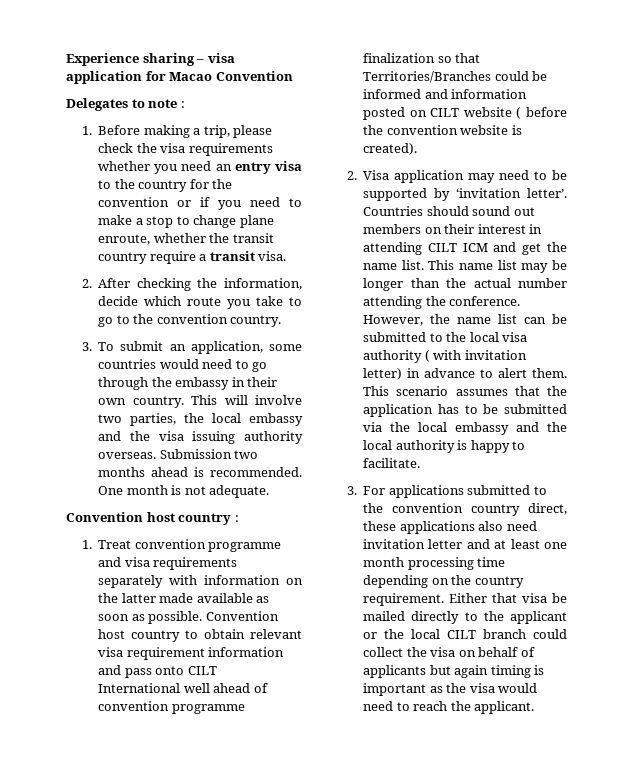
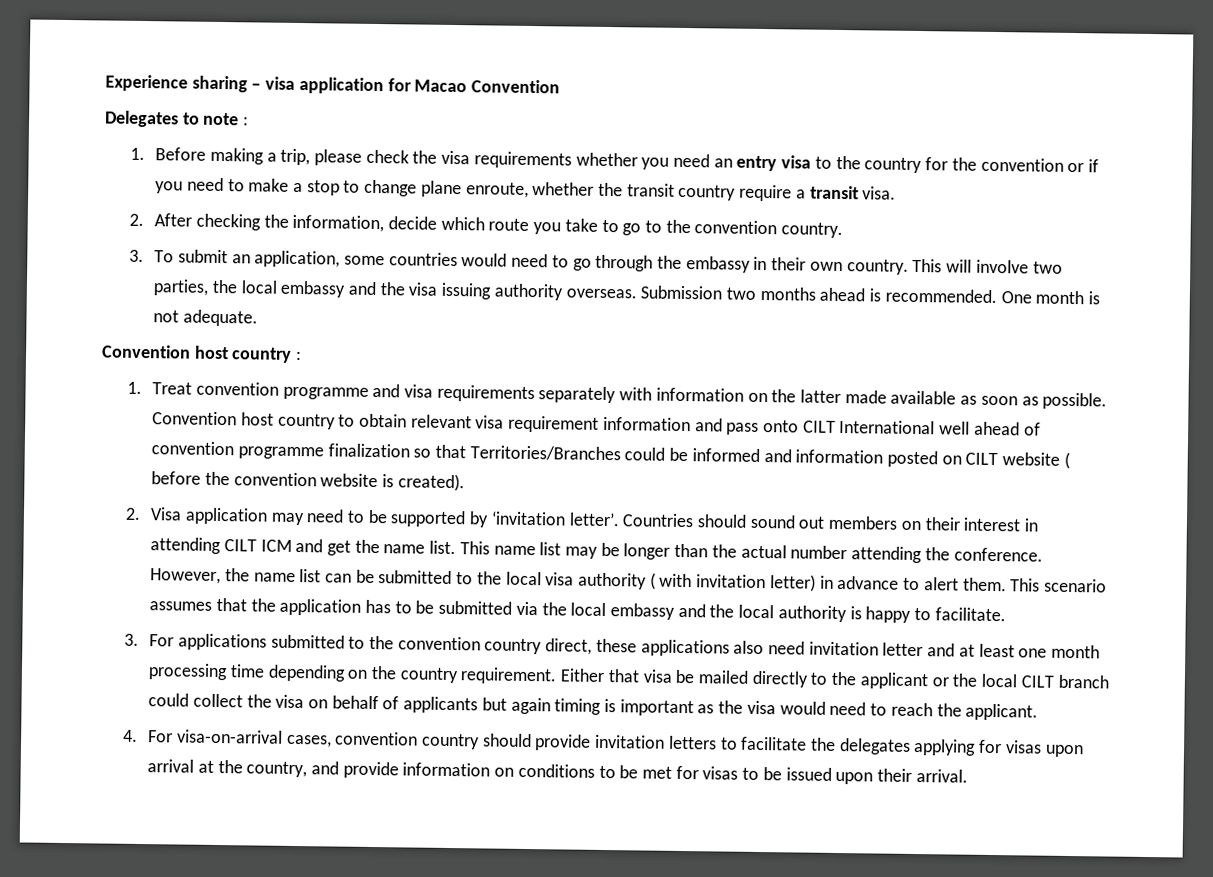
+ 4. For visa-on-arrival cases, convention country should provide invitation letters to facilitate the delegates applying for visas upon arrival at the country, and provide information on conditions to be met for visas to be issued upon their arrival.

